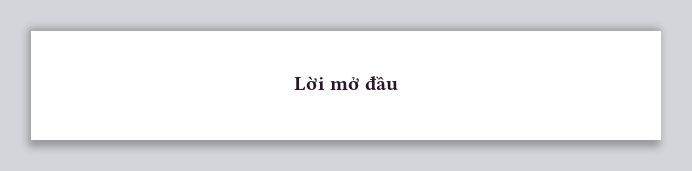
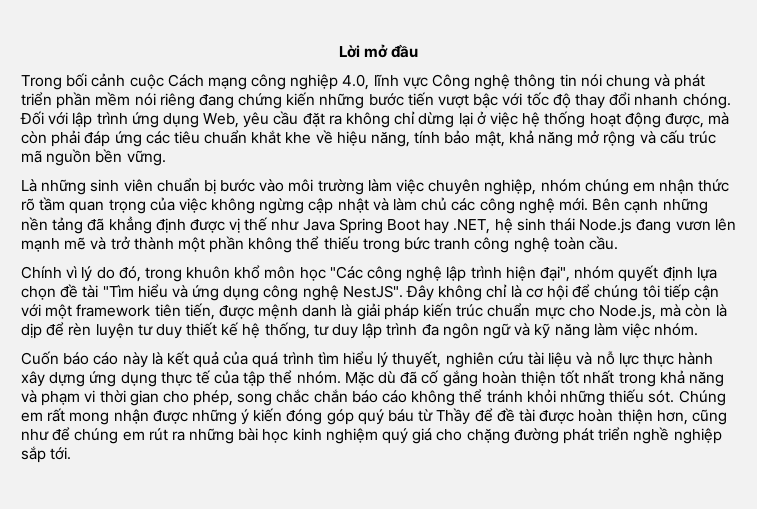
+ Trong bối cảnh cuộc Cách mạng công nghiệp 4.0, lĩnh vực Công nghệ thông tin nói chung và phát triển phần mềm nói riêng đang chứng kiến những bước tiến vượt bậc với tốc độ thay đổi nhanh chóng. Đối với lập trình ứng dụng Web, yêu cầu đặt ra không chỉ dừng lại ở việc hệ thống hoạt động được, mà còn phải đáp ứng các tiêu chuẩn khắt khe về hiệu năng, tính bảo mật, khả năng mở rộng và cấu trúc mã nguồn bền vững.
+ Là những sinh viên chuẩn bị bước vào môi trường làm việc chuyên nghiệp, nhóm chúng em nhận thức rõ tầm quan trọng của việc không ngừng cập nhật và làm chủ các công nghệ mới. Bên cạnh những nền tảng đã khẳng định được vị thế như Java Spring Boot hay .NET, hệ sinh thái Node.js đang vươn lên mạnh mẽ và trở thành một phần không thể thiếu trong bức tranh công nghệ toàn cầu.
+ Chính vì lý do đó, trong khuôn khổ môn học "Các công nghệ lập trình hiện đại", nhóm quyết định lựa chọn đề tài "Tìm hiểu và ứng dụng công nghệ NestJS". Đây không chỉ là cơ hội để chúng tôi tiếp cận với một framework tiên tiến, được mệnh danh là giải pháp kiến trúc chuẩn mực cho Node.js, mà còn là dịp để rèn luyện tư duy thiết kế hệ thống, tư duy lập trình đa ngôn ngữ và kỹ năng làm việc nhóm.
+ Cuốn báo cáo này là kết quả của quá trình tìm hiểu lý thuyết, nghiên cứu tài liệu và nỗ lực thực hành xây dựng ứng dụng thực tế của tập thể nhóm. Mặc dù đã cố gắng hoàn thiện tốt nhất trong khả năng và phạm vi thời gian cho phép, song chắc chắn báo cáo không thể tránh khỏi những thiếu sót. Chúng em rất mong nhận được những ý kiến đóng góp quý báu từ Thầy để đề tài được hoàn thiện hơn, cũng như để chúng em rút ra những bài học kinh nghiệm quý giá cho chặng đường phát triển nghề nghiệp sắp tới.

